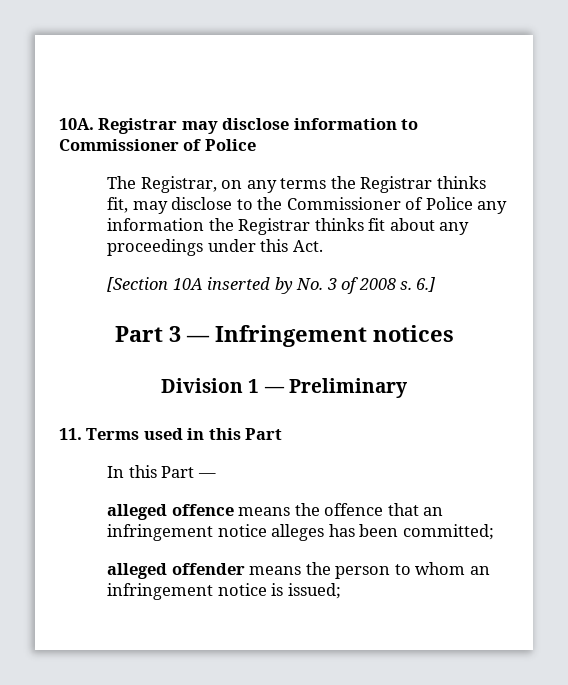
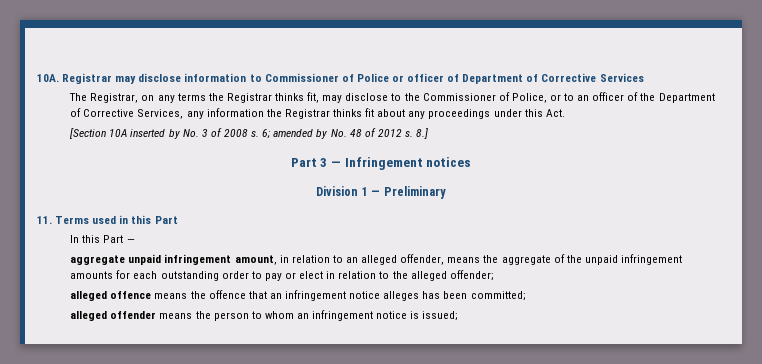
- Registrar may disclose information to Commissioner of Police
+ Registrar may disclose information to Commissioner of Police or officer of Department of Corrective Services
- The Registrar, on any terms the Registrar thinks fit, may disclose to the Commissioner of Police any information the Registrar thinks fit about any proceedings under this Act.
+ The Registrar, on any terms the Registrar thinks fit, may disclose to the Commissioner of Police, or to an officer of the Department of Corrective Services, any information the Registrar thinks fit about any proceedings under this Act.
- 6.]
+ 6; amended by No. 48 of 2012 s. 8.]
+ aggregate unpaid infringement amount, in relation to an alleged offender, means the aggregate of the unpaid infringement amounts for each outstanding order to pay or elect in relation to the alleged offender;

